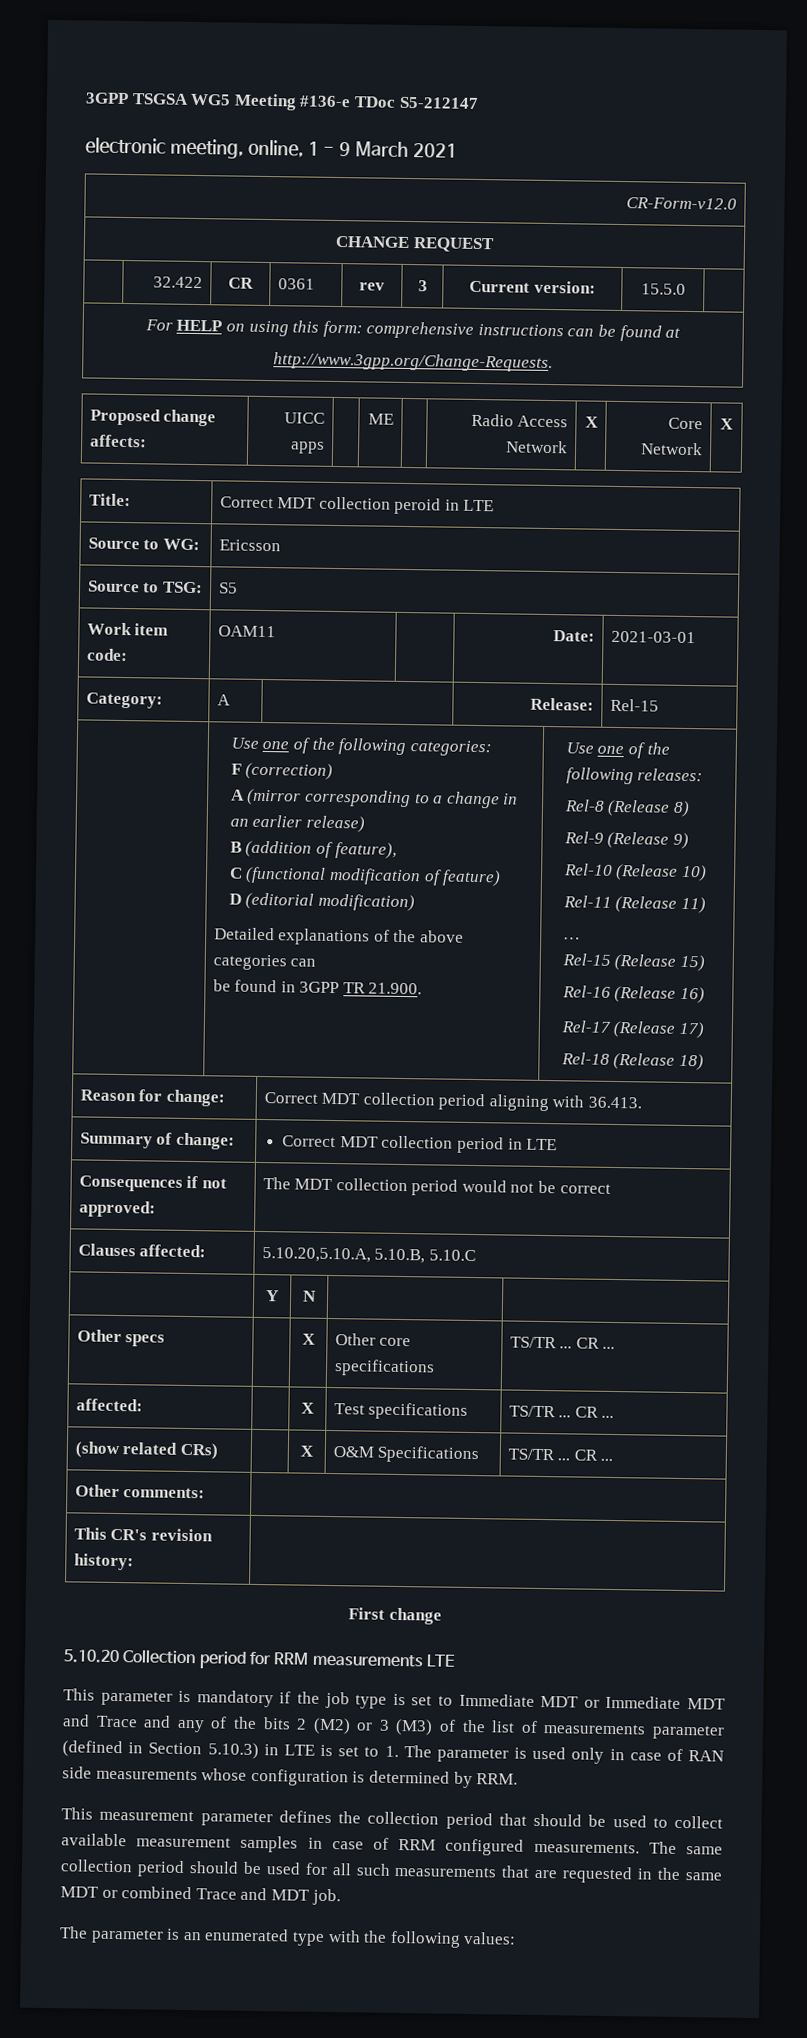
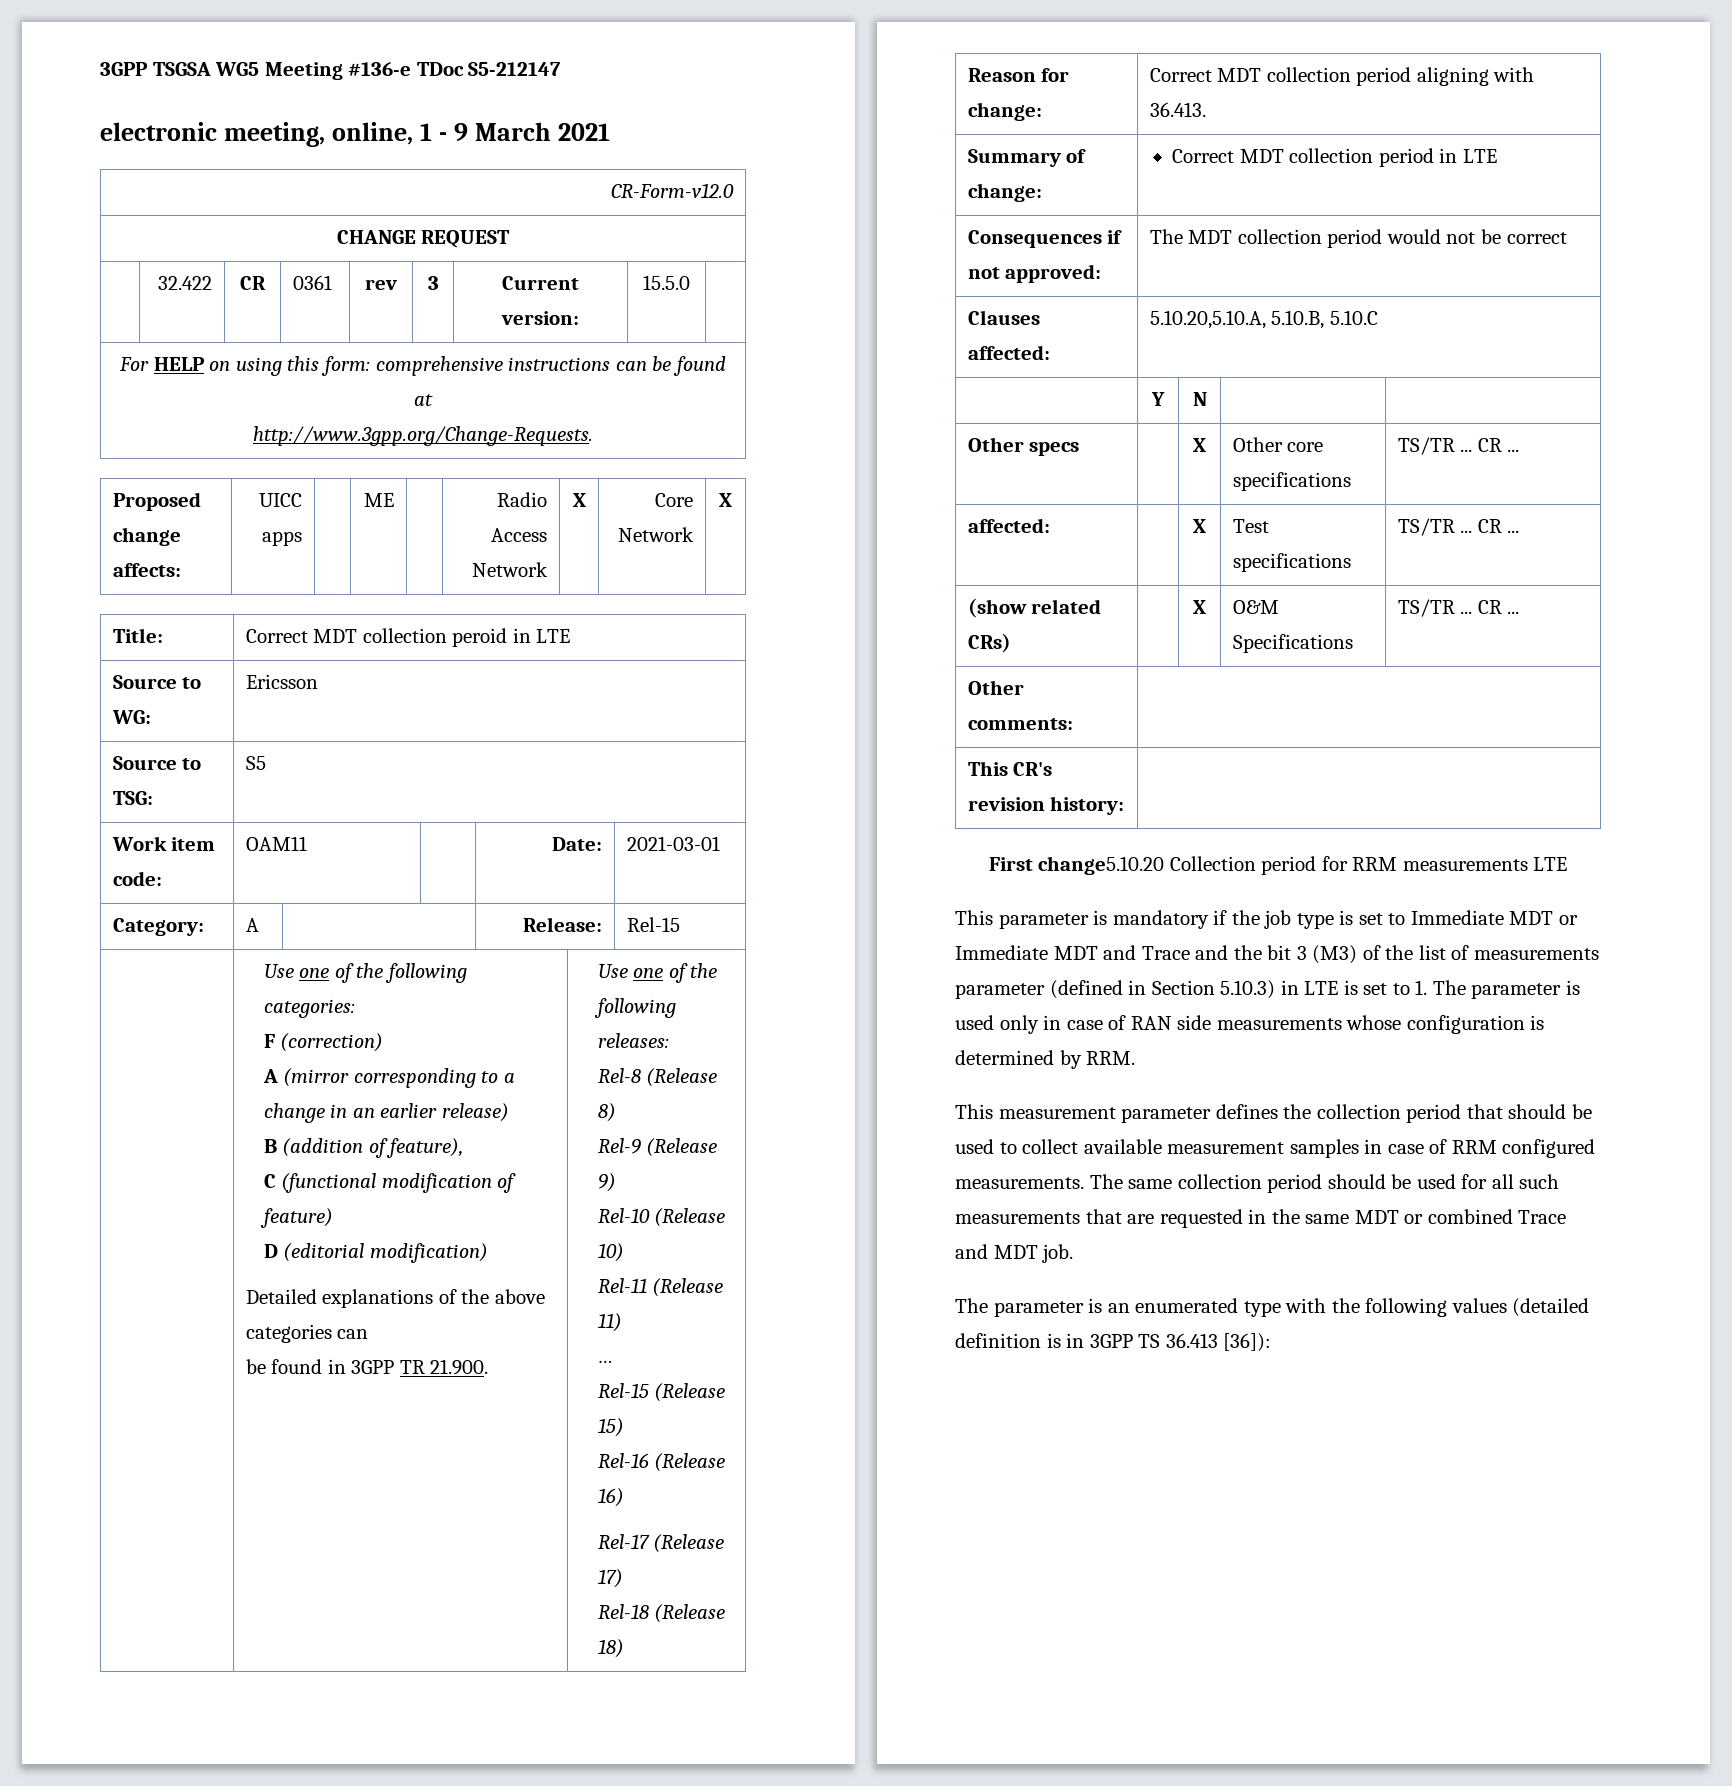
- First change
- 5.10.20 Collection period for RRM measurements LTE
+ First change5.10.20 Collection period for RRM measurements LTE
- This parameter is mandatory if the job type is set to Immediate MDT or Immediate MDT and Trace and any of the bits 2 (M2) or 3 (M3) of the list of measurements parameter (defined in Section 5.10.3) in LTE is set to 1. The parameter is used only in case of RAN side measurements whose configuration is determined by RRM.
+ This parameter is mandatory if the job type is set to Immediate MDT or Immediate MDT and Trace and the bit 3 (M3) of the list of measurements parameter (defined in Section 5.10.3) in LTE is set to 1. The parameter is used only in case of RAN side measurements whose configuration is determined by RRM.
- The parameter is an enumerated type with the following values:
+ The parameter is an enumerated type with the following values (detailed definition is in 3GPP TS 36.413 [36]):

